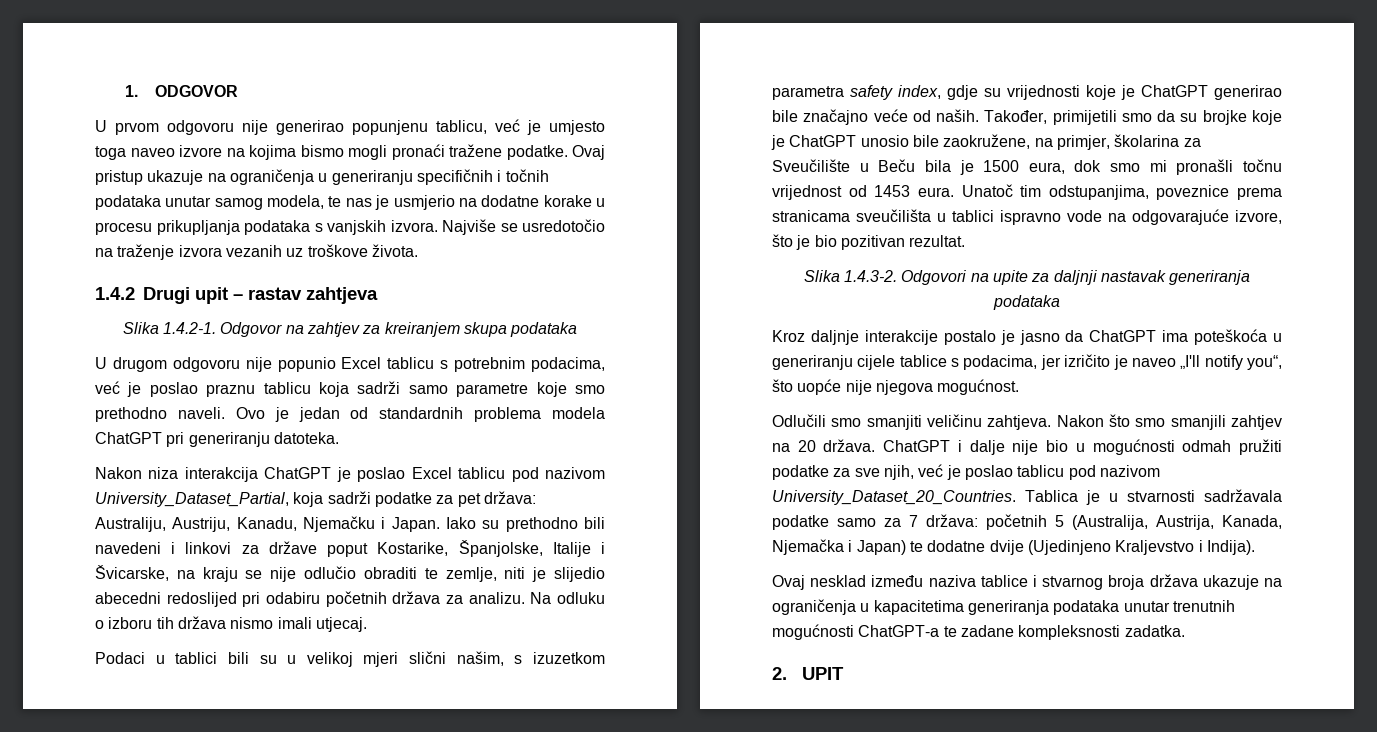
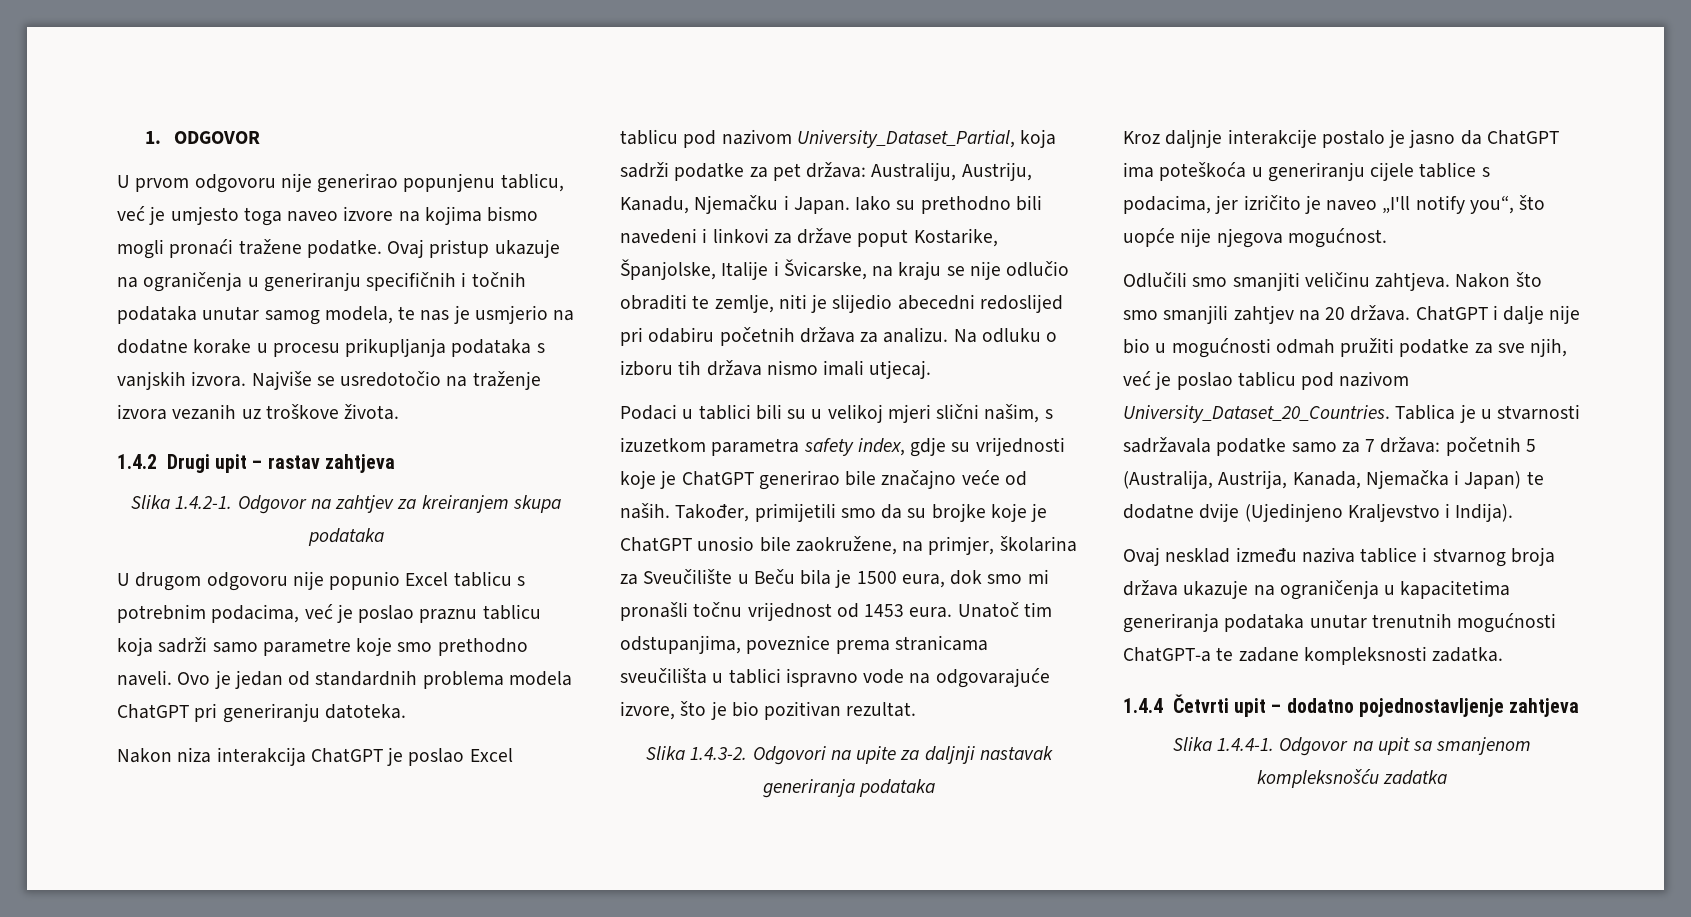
- 2. UPIT
+ 1.4.4 Četvrti upit – dodatno pojednostavljenje zahtjeva
+ Slika 1.4.4-1. Odgovor na upit sa smanjenom kompleksnošću zadatka

